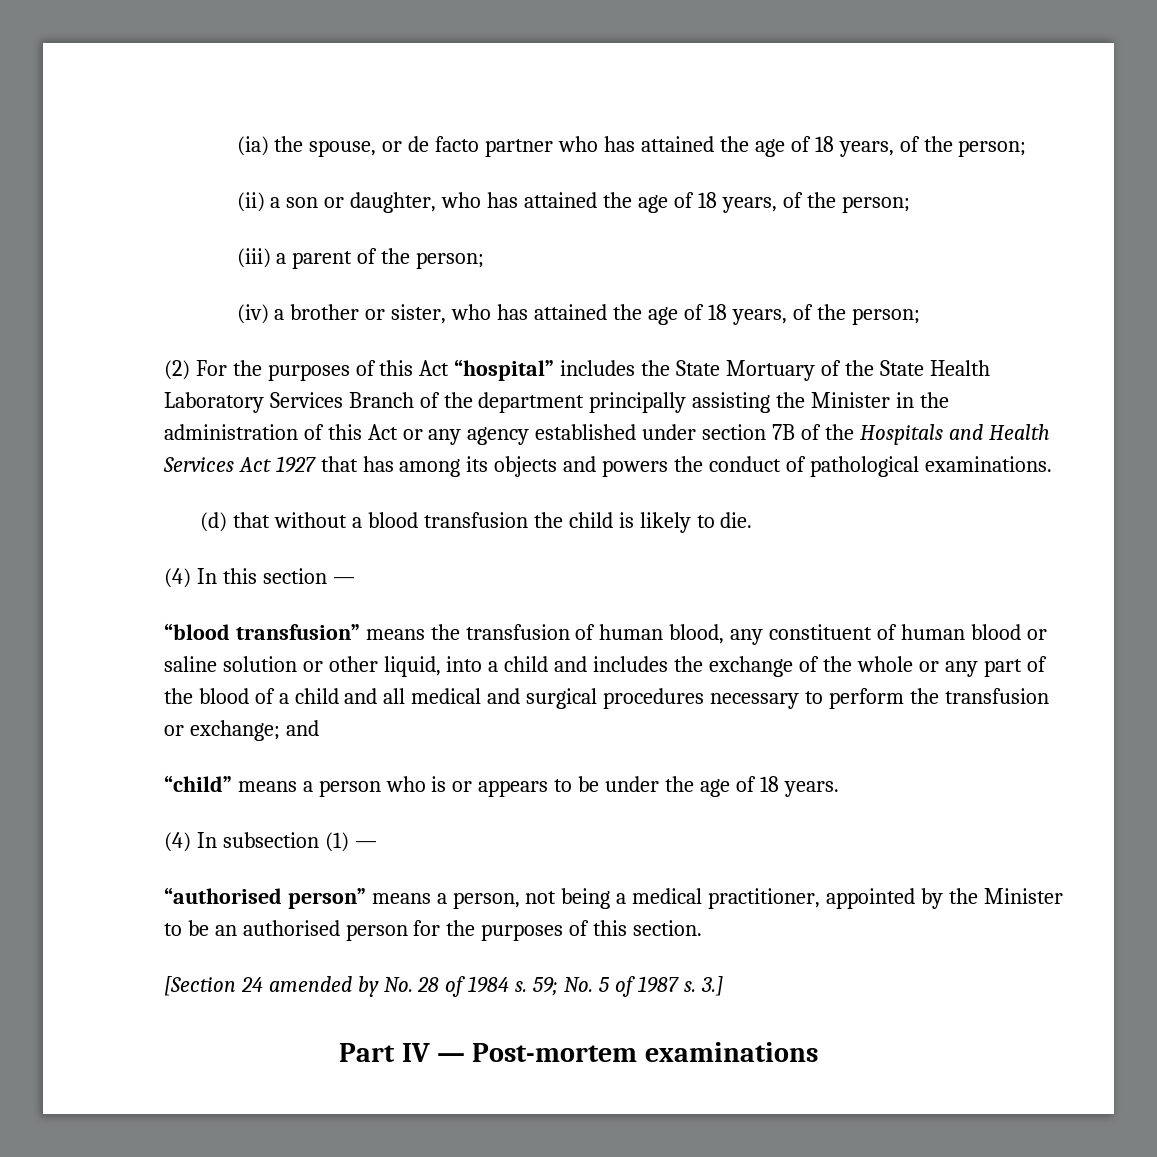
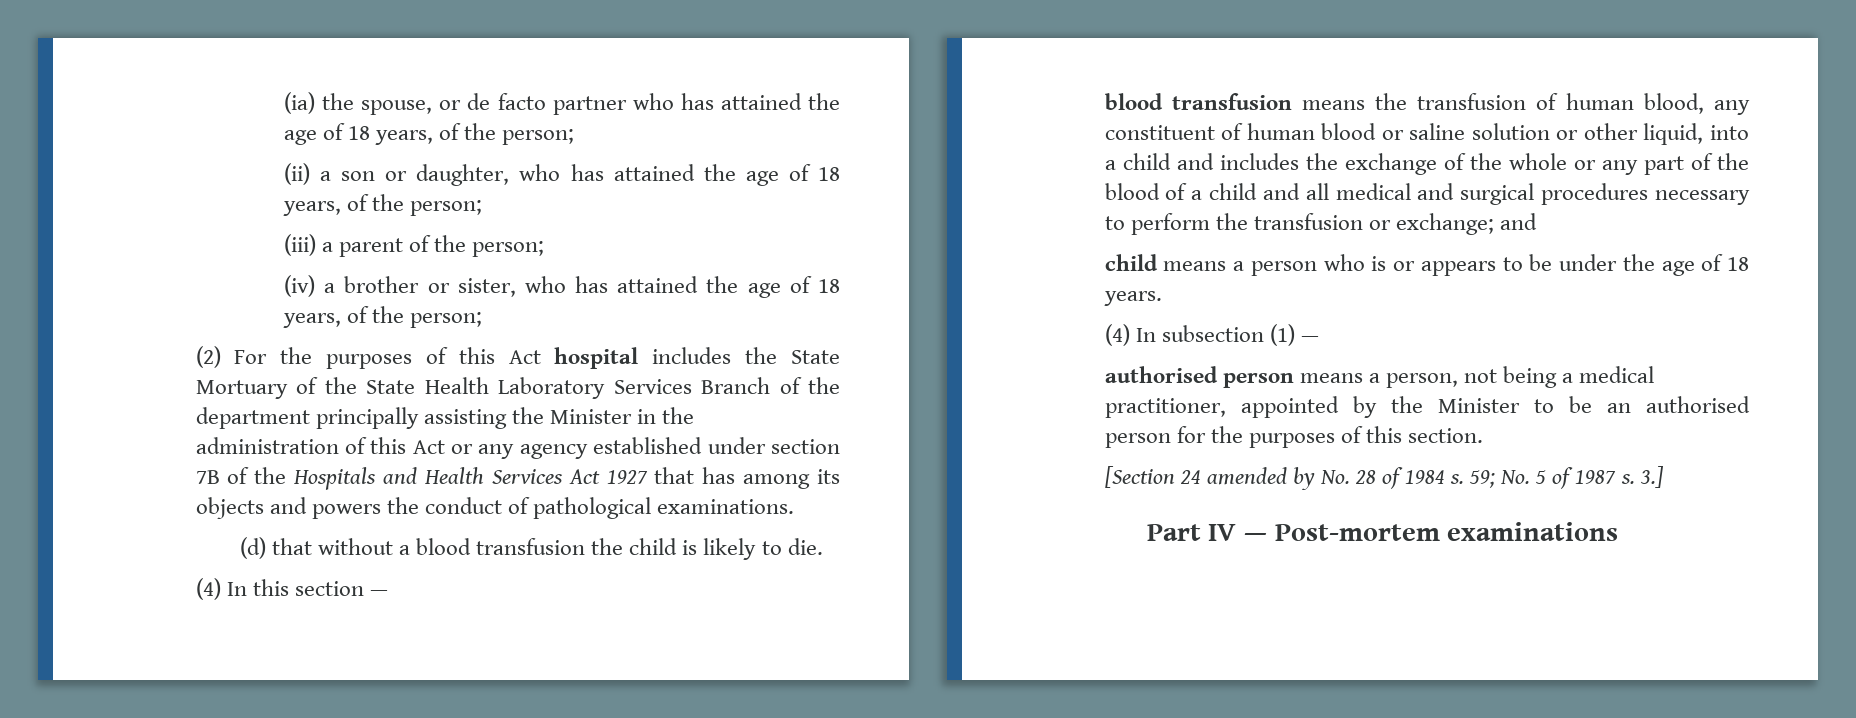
- (2) For the purposes of this Act “hospital” includes the State Mortuary of the State Health Laboratory Services Branch of the department principally assisting the Minister in the administration of this Act or any agency established under section 7B of the Hospitals and Health Services Act 1927 that has among its objects and powers the conduct of pathological examinations.
+ (2) For the purposes of this Act hospital includes the State Mortuary of the State Health Laboratory Services Branch of the department principally assisting the Minister in the administration of this Act or any agency established under section 7B of the Hospitals and Health Services Act 1927 that has among its objects and powers the conduct of pathological examinations.
- “blood transfusion” means the transfusion of human blood, any constituent of human blood or saline solution or other liquid, into a child and includes the exchange of the whole or any part of the blood of a child and all medical and surgical procedures necessary to perform the transfusion or exchange; and
+ blood transfusion means the transfusion of human blood, any constituent of human blood or saline solution or other liquid, into a child and includes the exchange of the whole or any part of the blood of a child and all medical and surgical procedures necessary to perform the transfusion or exchange; and
- “child” means a person who is or appears to be under the age of 18 years.
+ child means a person who is or appears to be under the age of 18 years.
- “authorised person” means a person, not being a medical practitioner, appointed by the Minister to be an authorised person for the purposes of this section.
+ authorised person means a person, not being a medical practitioner, appointed by the Minister to be an authorised person for the purposes of this section.

